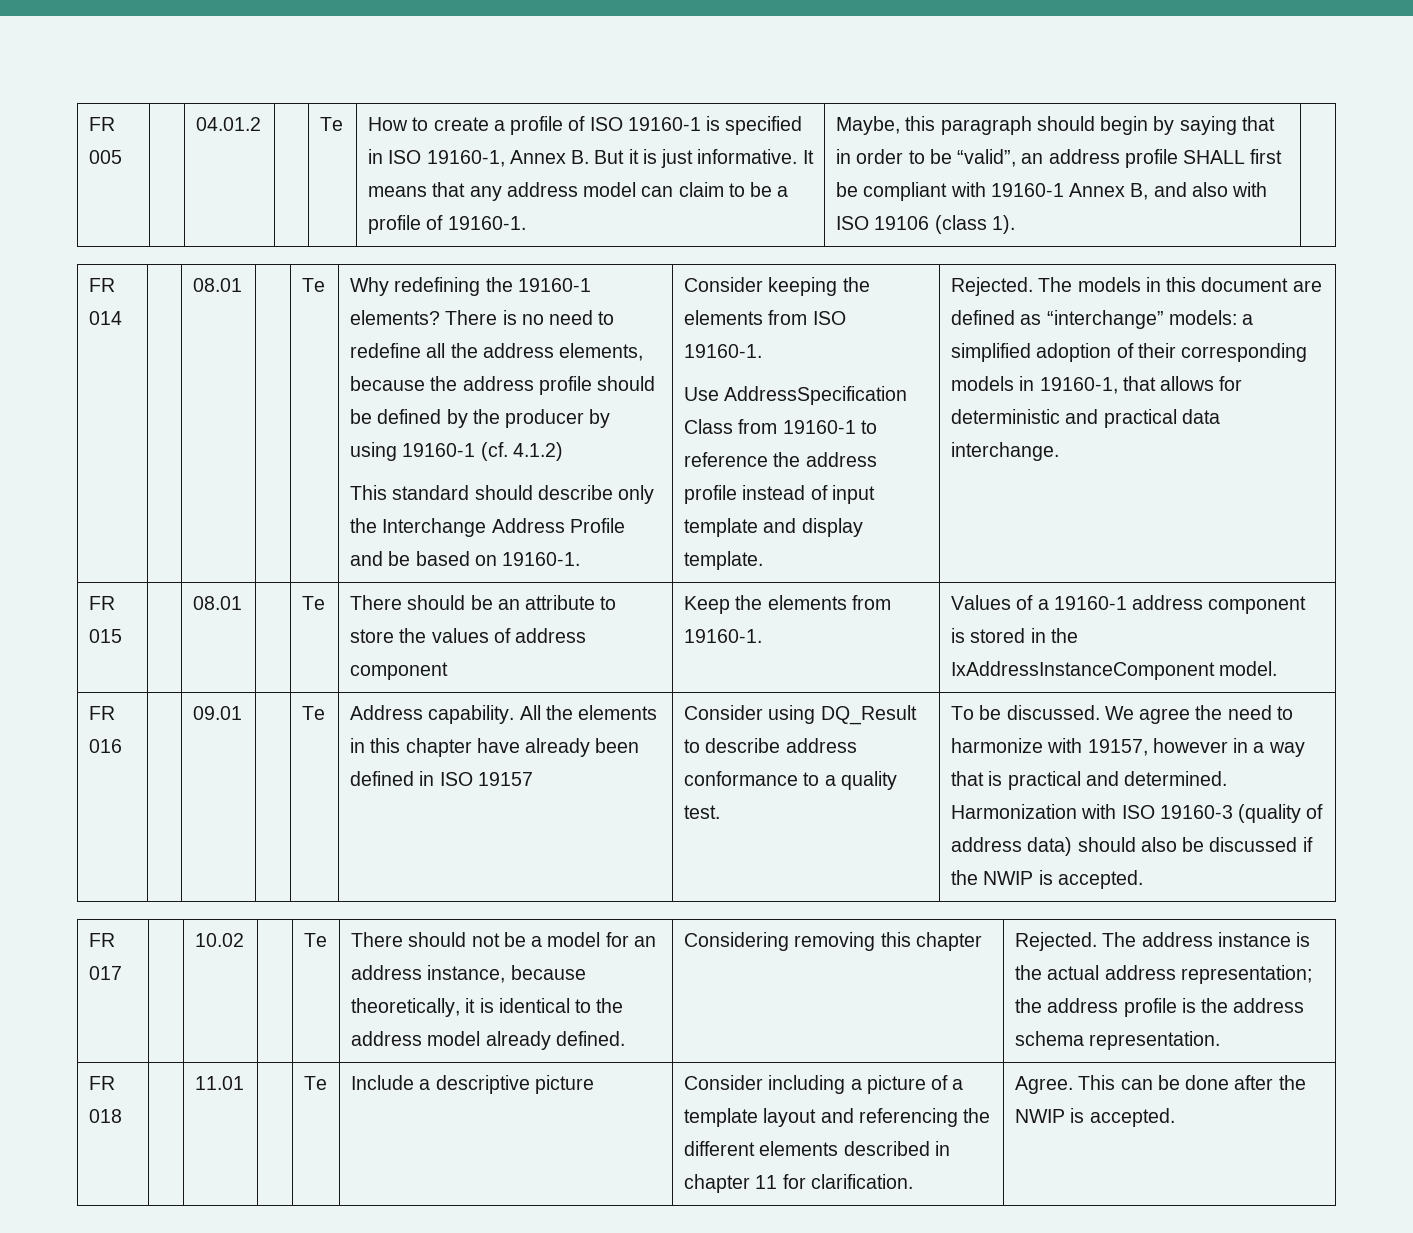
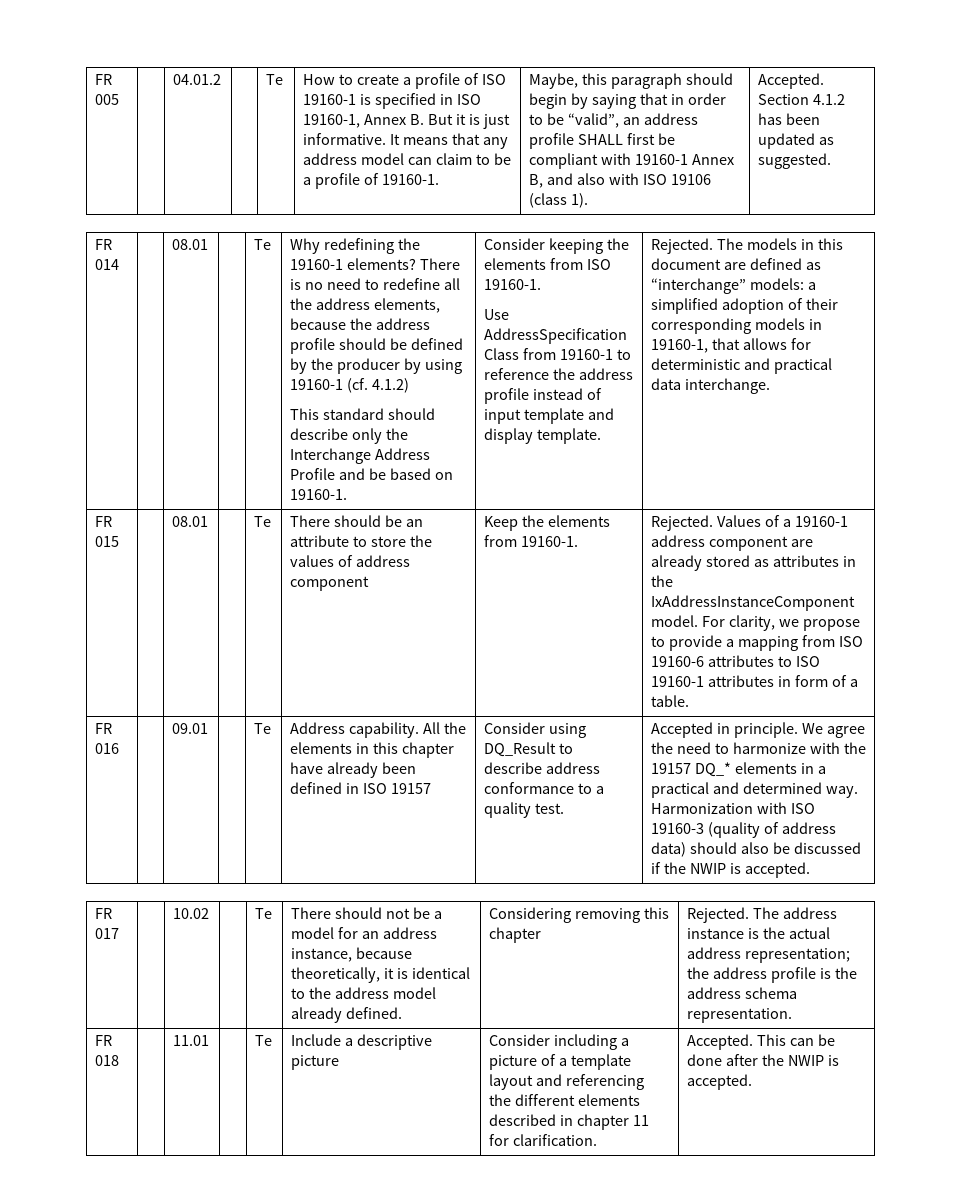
+ Accepted. Section 4.1.2 has been updated as suggested.
- Keep the elements from 19160-1. | Values of a 19160-1 address component is stored in the IxAddressInstanceComponent model.
+ Keep the elements from 19160-1. | Rejected. Values of a 19160-1 address component are already stored as attributes in the IxAddressInstanceComponent model. For clarity, we propose to provide a mapping from ISO 19160-6 attributes to ISO 19160-1 attributes in form of a table.
- To be discussed.
+ Accepted in principle.
- We agree the need to harmonize with 19157, however in a way that is practical and determined.
+ We agree the need to harmonize with the 19157 DQ_* elements in a practical and determined way.
- FR 018 | | 11.01 | | Te | Include a descriptive picture | Consider including a picture of a template layout and referencing the different elements described in chapter 11 for clarification. | Agree. This can be done after the NWIP is accepted.
+ FR 018 | | 11.01 | | Te | Include a descriptive picture | Consider including a picture of a template layout and referencing the different elements described in chapter 11 for clarification. | Accepted. This can be done after the NWIP is accepted.

